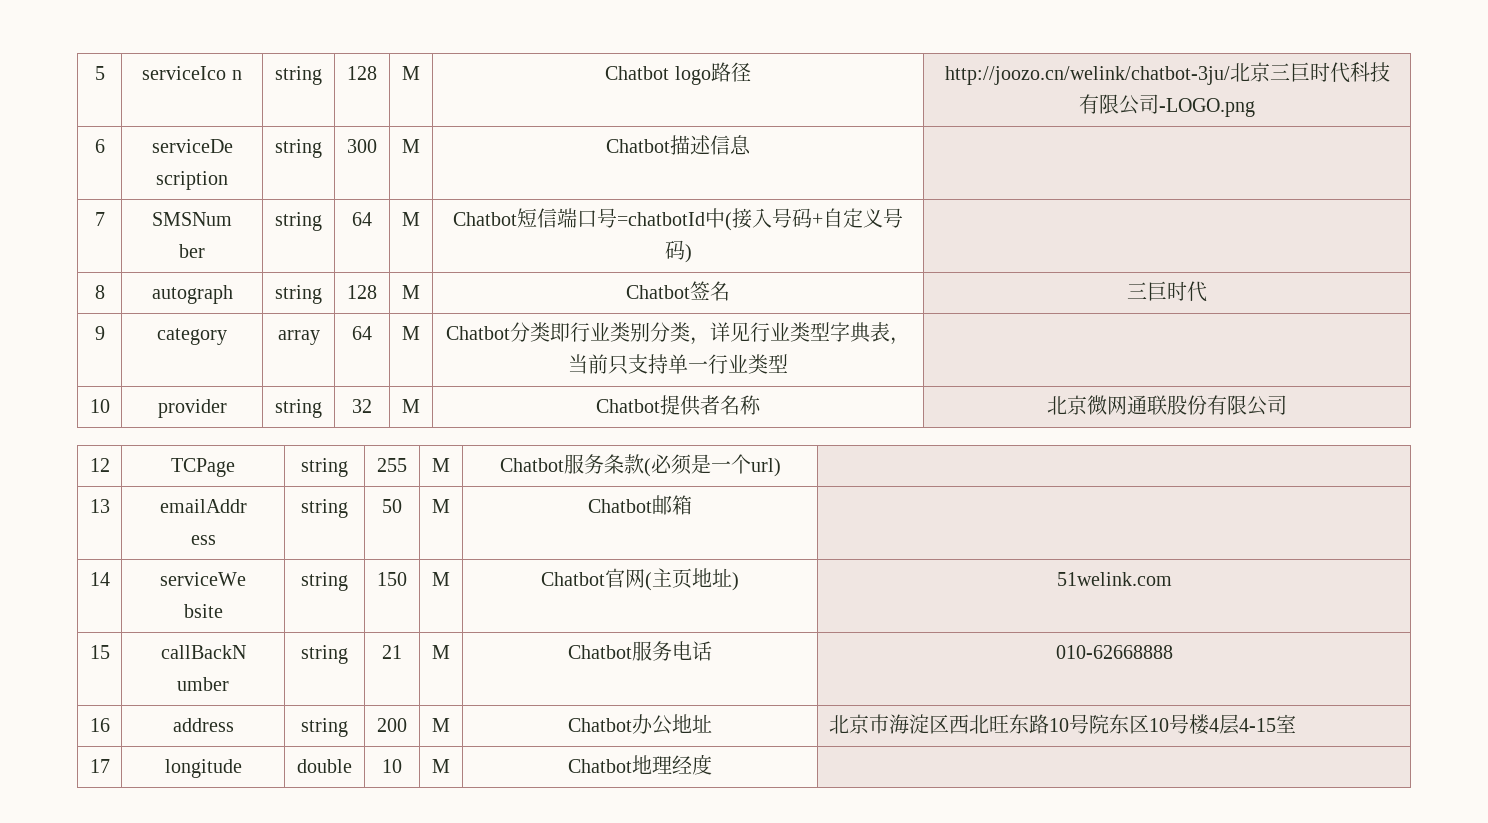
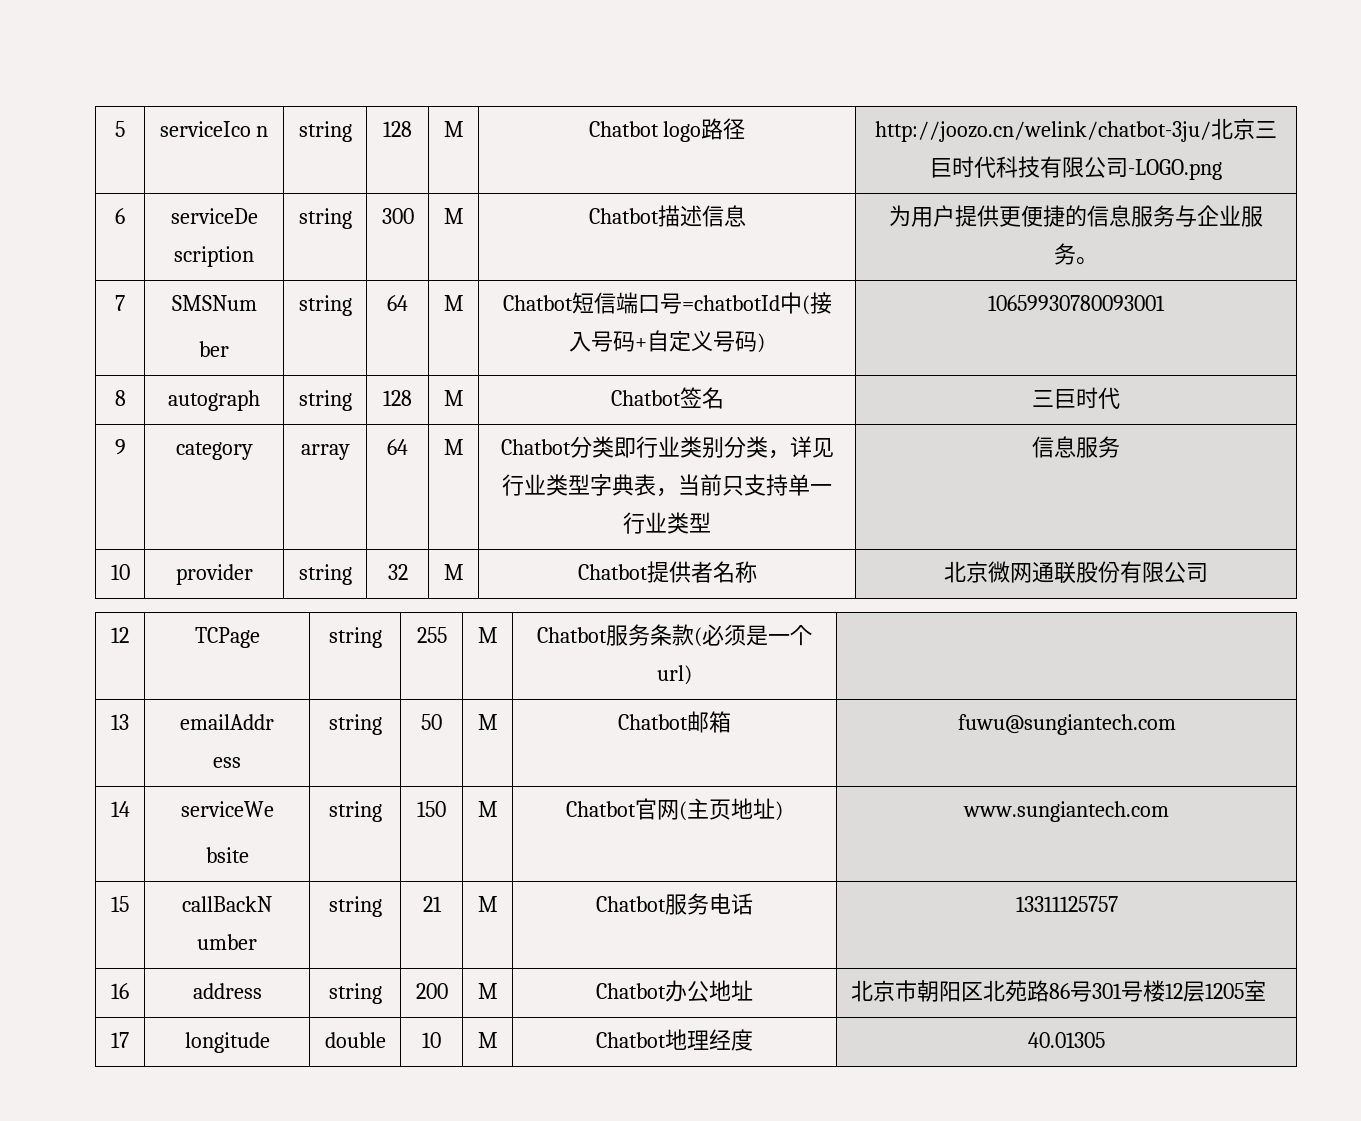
- 6 | serviceDe scription | string | 300 | M | Chatbot描述信息 |
+ 6 | serviceDe scription | string | 300 | M | Chatbot描述信息 | 为用户提供更便捷的信息服务与企业服务。
  7 | SMSNum
- ber | string | 64 | M | Chatbot短信端口号=chatbotId中(接入号码+自定义号码) |
+ ber | string | 64 | M | Chatbot短信端口号=chatbotId中(接入号码+自定义号码) | 10659930780093001
- 9 | category | array | 64 | M | Chatbot分类即行业类别分类，详见行业类型字典表，当前只支持单一行业类型 |
+ 9 | category | array | 64 | M | Chatbot分类即行业类别分类，详见行业类型字典表，当前只支持单一行业类型 | 信息服务
  13 | emailAddr
- ess | string | 50 | M | Chatbot邮箱 |
+ ess | string | 50 | M | Chatbot邮箱 | fuwu@sungiantech.com
  14 | serviceWe
- bsite | string | 150 | M | Chatbot官网(主页地址) | 51welink.com
+ bsite | string | 150 | M | Chatbot官网(主页地址) | www.sungiantech.com
- 15 | callBackN umber | string | 21 | M | Chatbot服务电话 | 010-62668888
+ 15 | callBackN umber | string | 21 | M | Chatbot服务电话 | 13311125757
- 16 | address | string | 200 | M | Chatbot办公地址 | 北京市海淀区西北旺东路10号院东区10号楼4层4-15室
+ 16 | address | string | 200 | M | Chatbot办公地址 | 北京市朝阳区北苑路86号301号楼12层1205室
- 17 | longitude | double | 10 | M | Chatbot地理经度 |
+ 17 | longitude | double | 10 | M | Chatbot地理经度 | 40.01305

